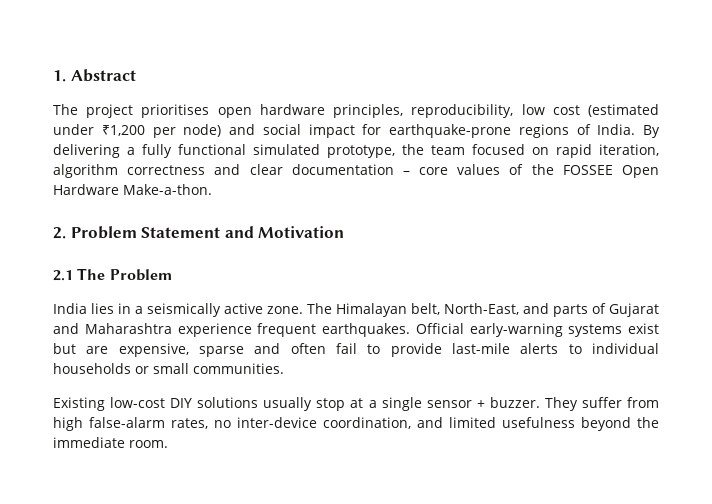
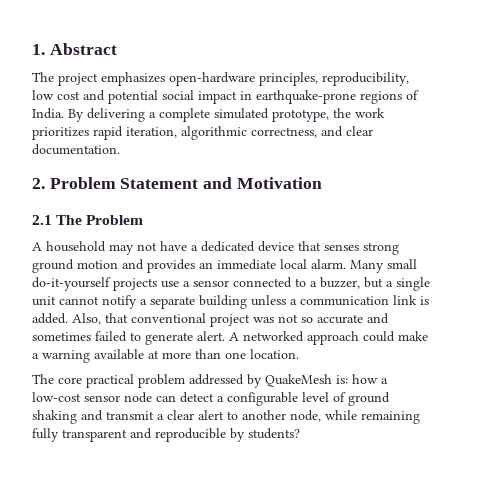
- The project prioritises open hardware principles, reproducibility, low cost (estimated under ₹1,200 per node) and social impact for earthquake-prone regions of India.
+ The project emphasizes open-hardware principles, reproducibility, low cost and potential social impact in earthquake-prone regions of India.
- By delivering a fully functional simulated prototype, the team focused on rapid iteration, algorithm correctness and clear documentation – core values of the FOSSEE Open Hardware Make-a-thon.
+ By delivering a complete simulated prototype, the work prioritizes rapid iteration, algorithmic correctness, and clear documentation.
- India lies in a seismically active zone. The Himalayan belt, North-East, and parts of Gujarat and Maharashtra experience frequent earthquakes. Official early-warning systems exist but are expensive, sparse and often fail to provide last-mile alerts to individual households or small communities.
- Existing low-cost DIY solutions usually stop at a single sensor + buzzer. They suffer from high false-alarm rates, no inter-device coordination, and limited usefulness beyond the immediate room.
+ A household may not have a dedicated device that senses strong ground motion and provides an immediate local alarm. Many small do-it-yourself projects use a sensor connected to a buzzer, but a single unit cannot notify a separate building unless a communication link is added. Also, that conventional project was not so accurate and sometimes failed to generate alert. A networked approach could make a warning available at more than one location.
+ The core practical problem addressed by QuakeMesh is: how a low-cost sensor node can detect a configurable level of ground shaking and transmit a clear alert to another node, while remaining fully transparent and reproducible by students?

